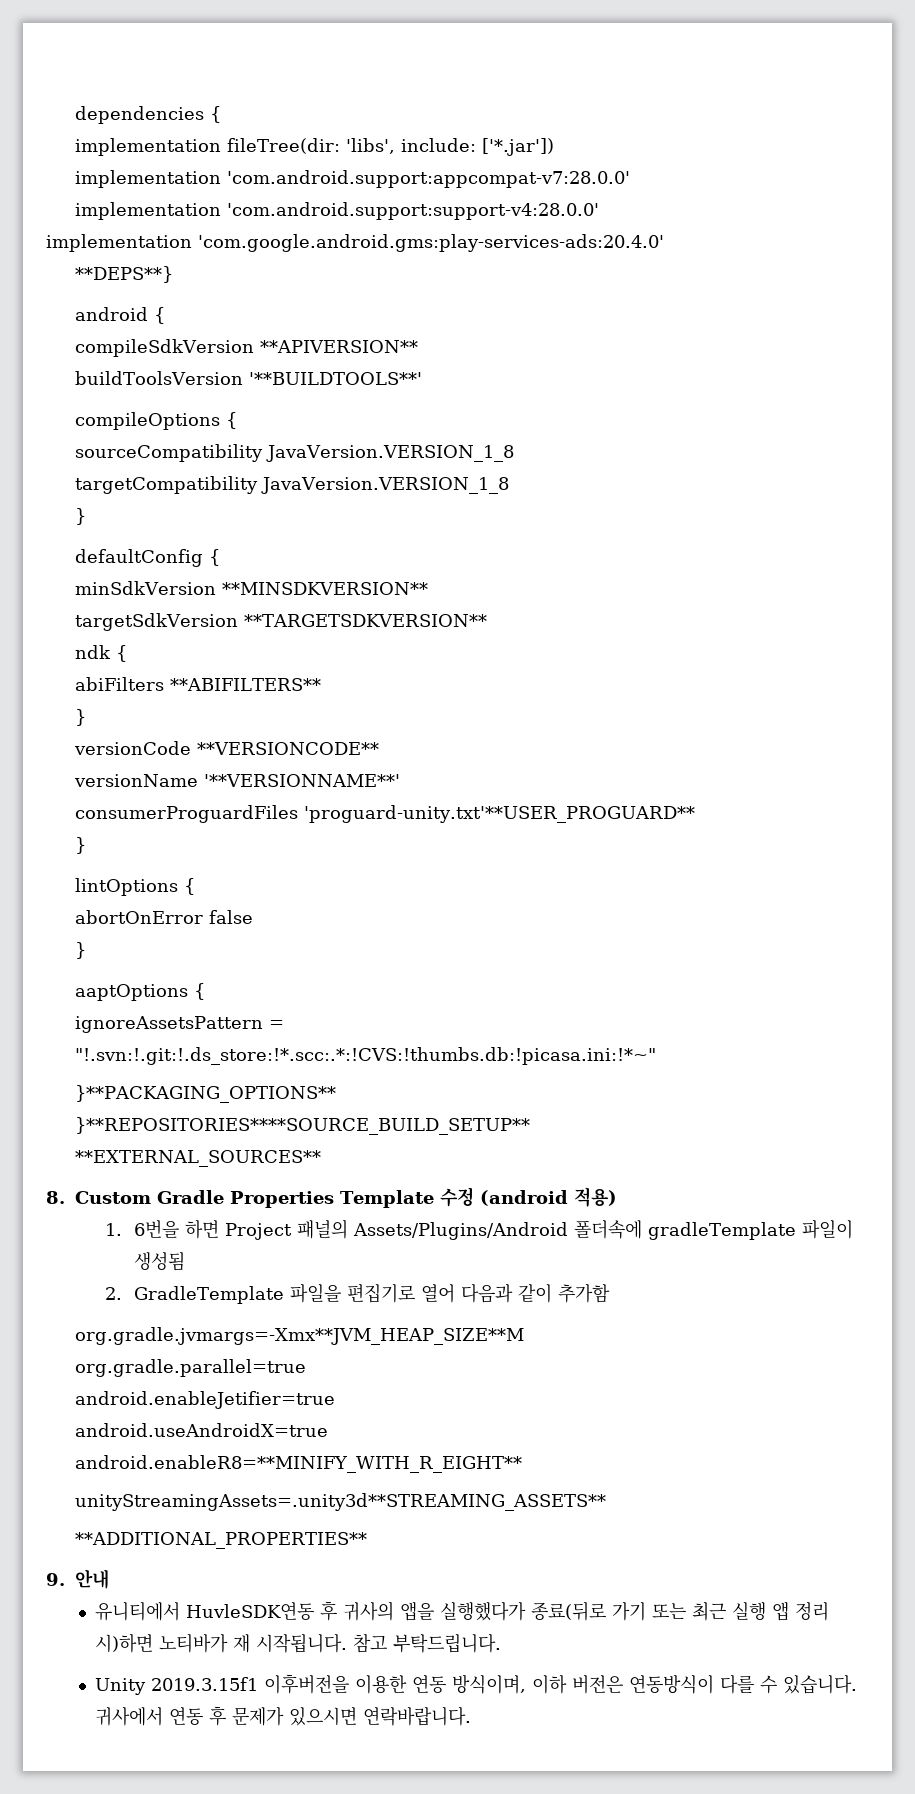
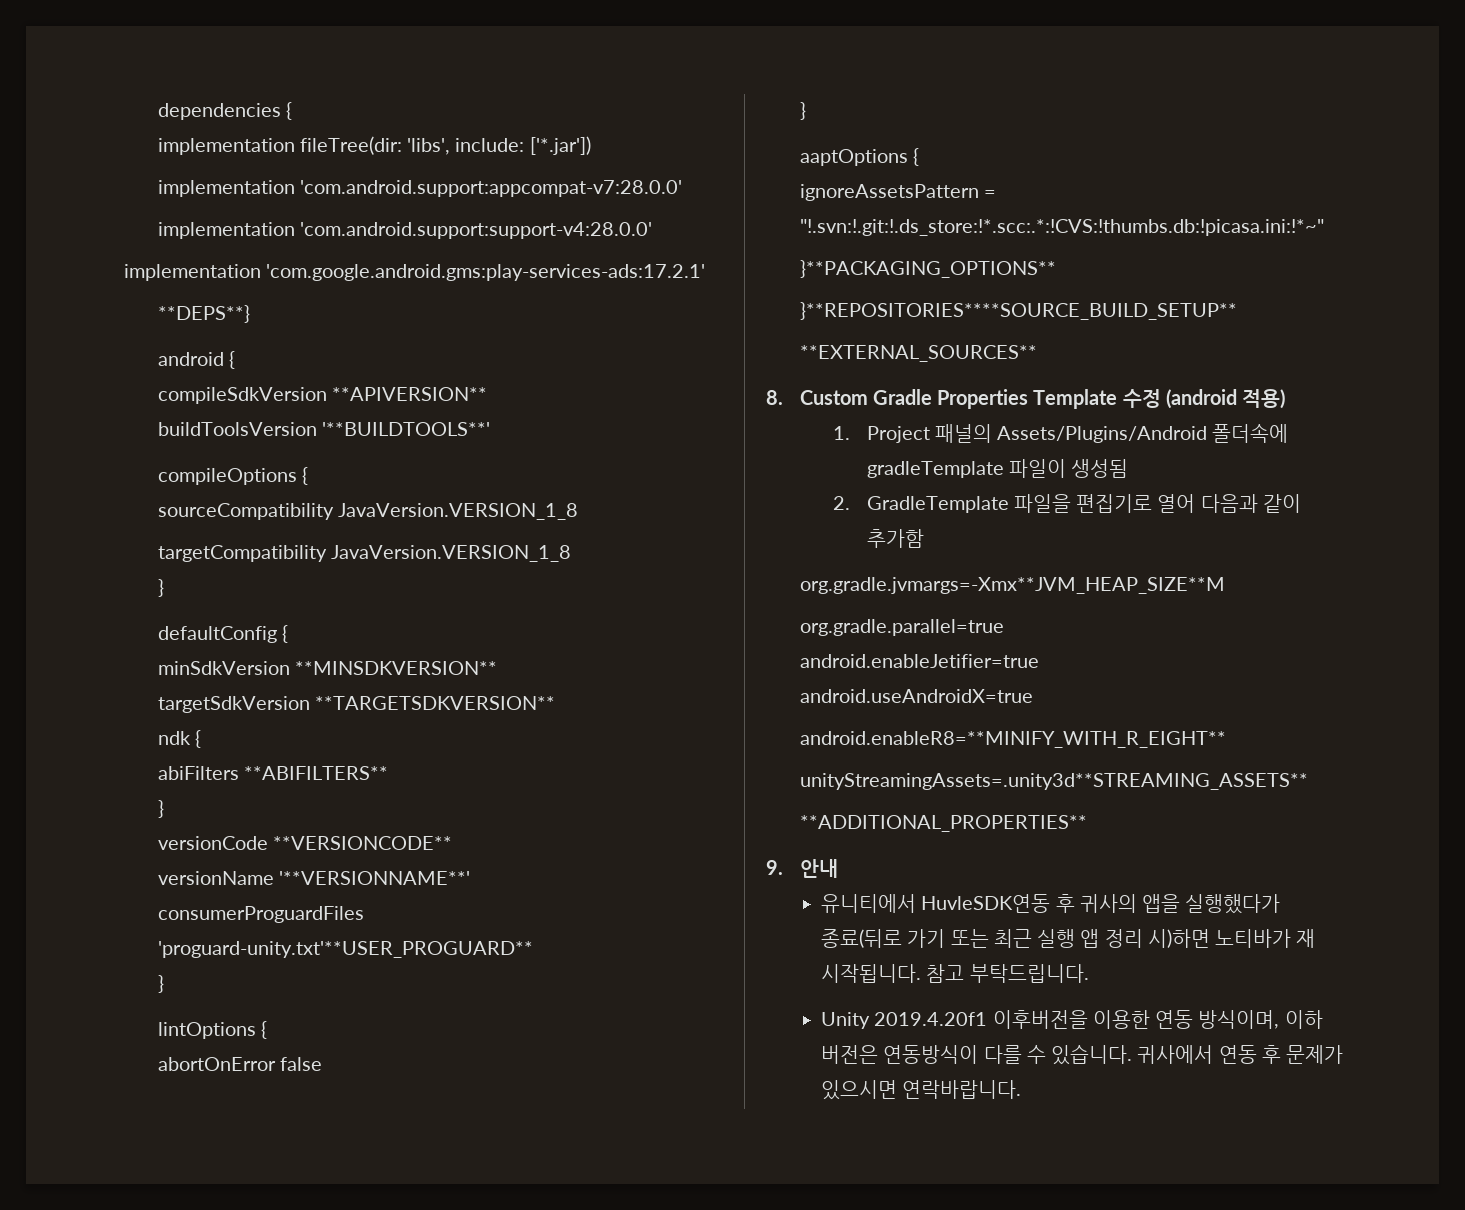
- implementation 'com.google.android.gms:play-services-ads:20.4.0'
+ implementation 'com.google.android.gms:play-services-ads:17.2.1'
- 1. 6번을 하면 Project 패널의 Assets/Plugins/Android 폴더속에 gradleTemplate 파일이 생성됨
+ 1. Project 패널의 Assets/Plugins/Android 폴더속에 gradleTemplate 파일이 생성됨
- Unity 2019.3.15f1 이후버전을 이용한 연동 방식이며, 이하 버전은 연동방식이 다를 수 있습니다.
+ Unity 2019.4.20f1 이후버전을 이용한 연동 방식이며, 이하 버전은 연동방식이 다를 수 있습니다.

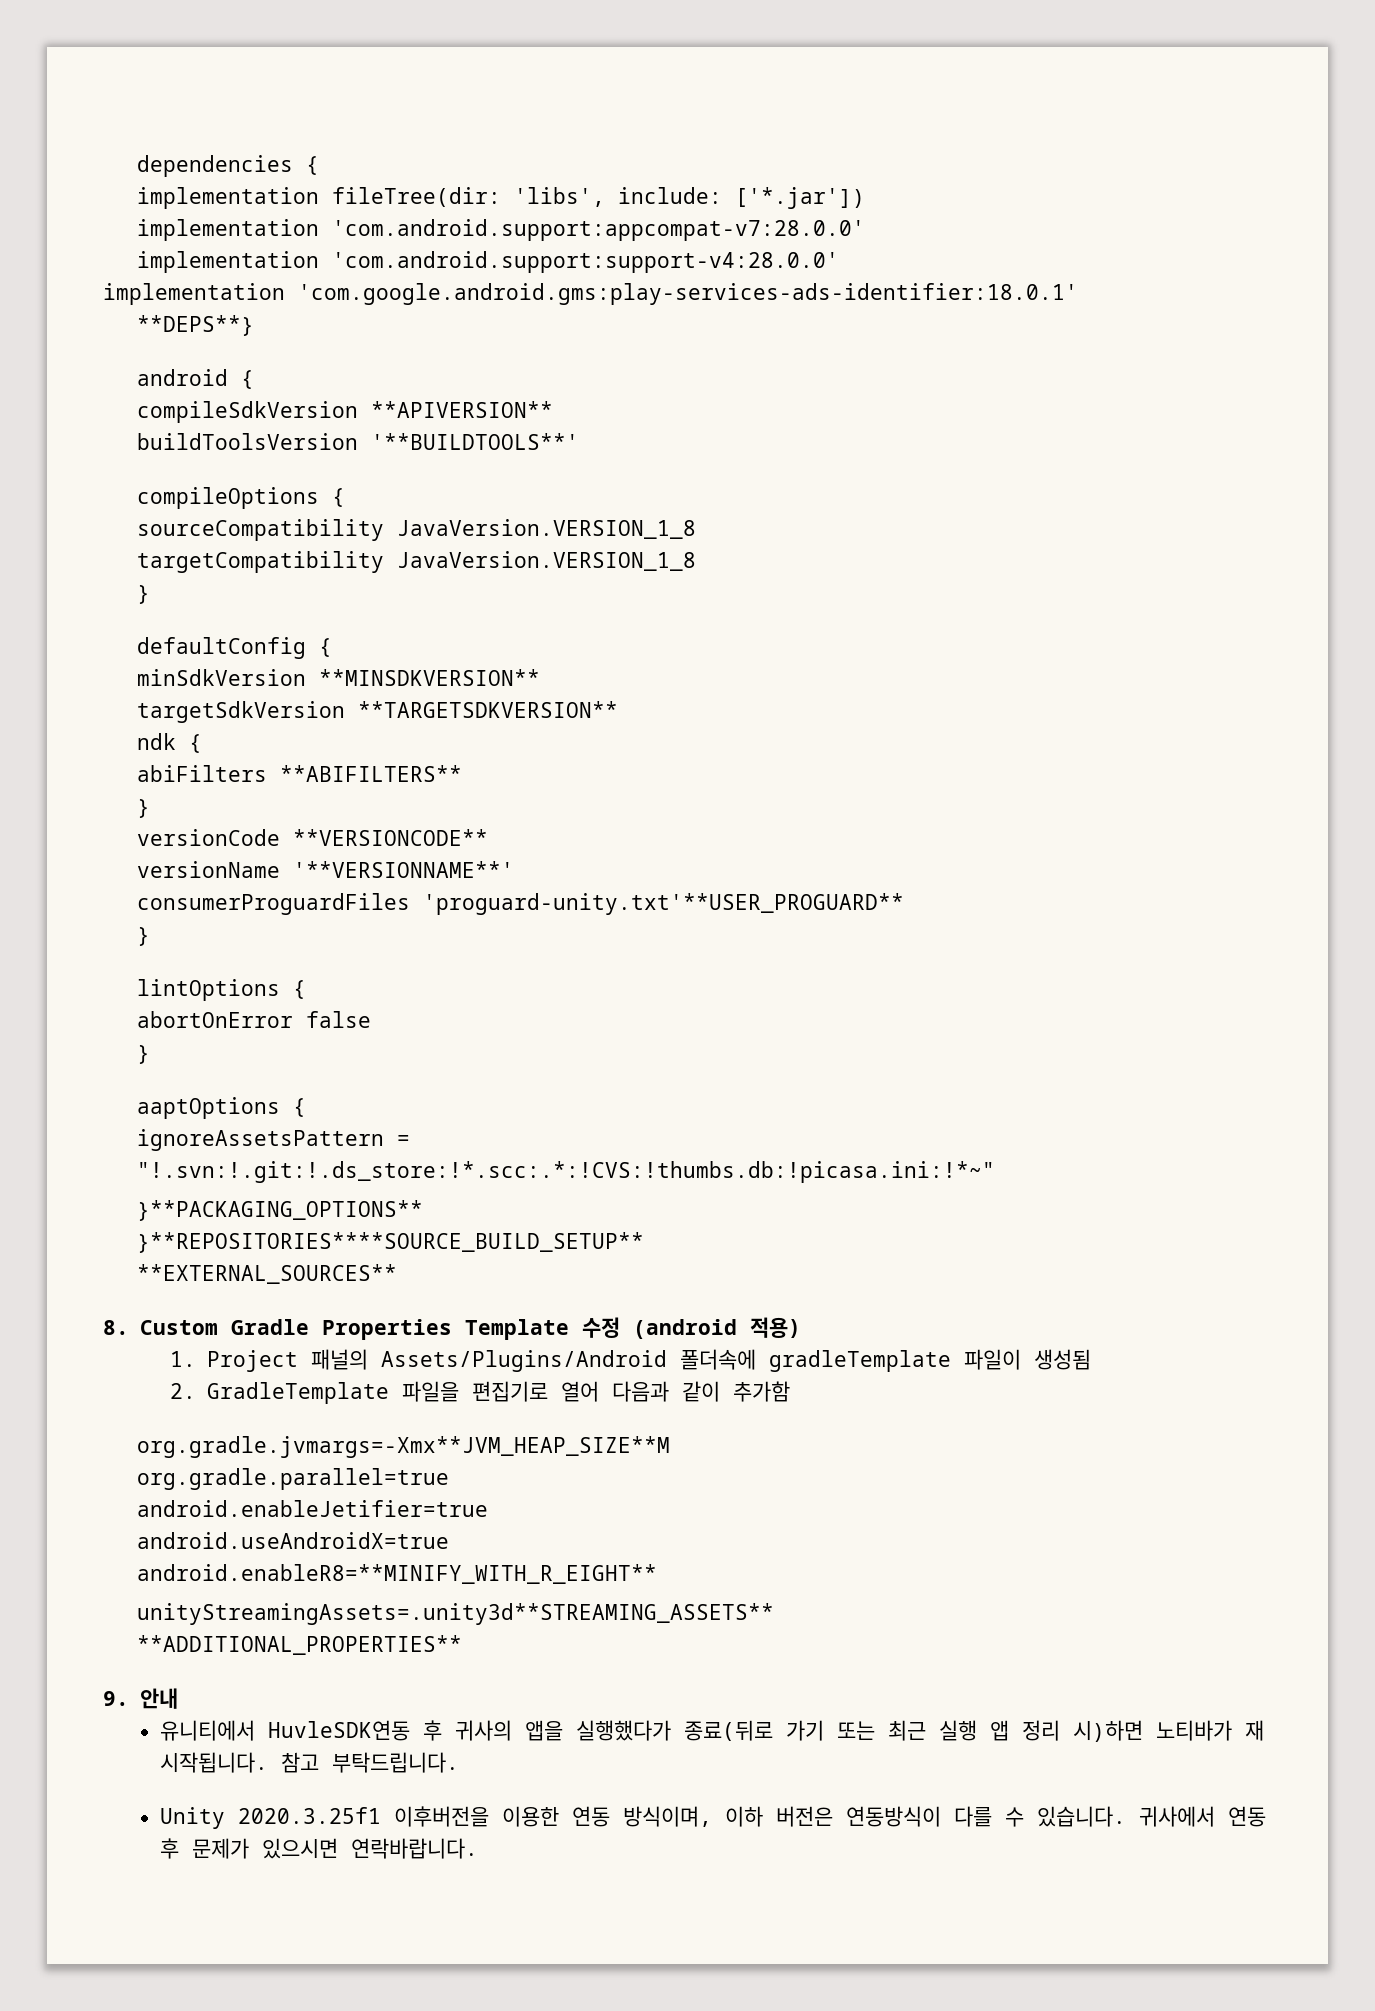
- implementation 'com.google.android.gms:play-services-ads:17.2.1'
+ implementation 'com.google.android.gms:play-services-ads-identifier:18.0.1'
- Unity 2019.4.20f1 이후버전을 이용한 연동 방식이며, 이하 버전은 연동방식이 다를 수 있습니다.
+ Unity 2020.3.25f1 이후버전을 이용한 연동 방식이며, 이하 버전은 연동방식이 다를 수 있습니다.

